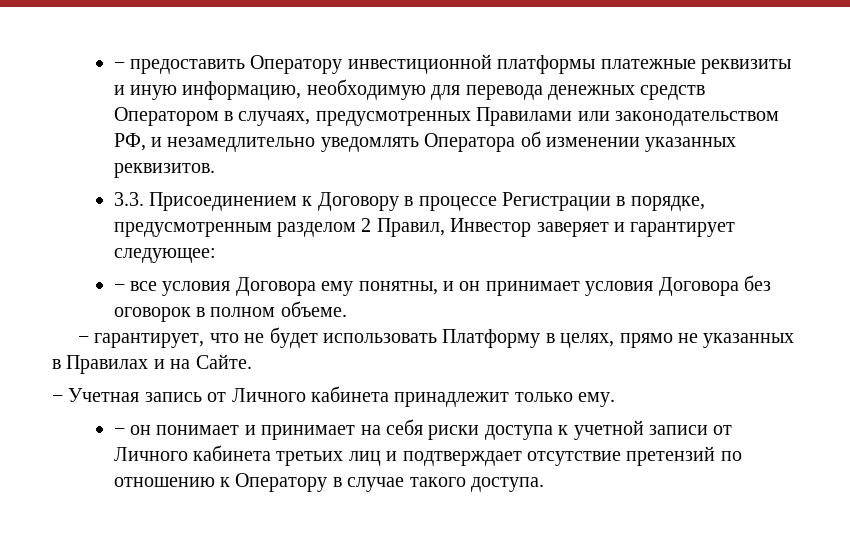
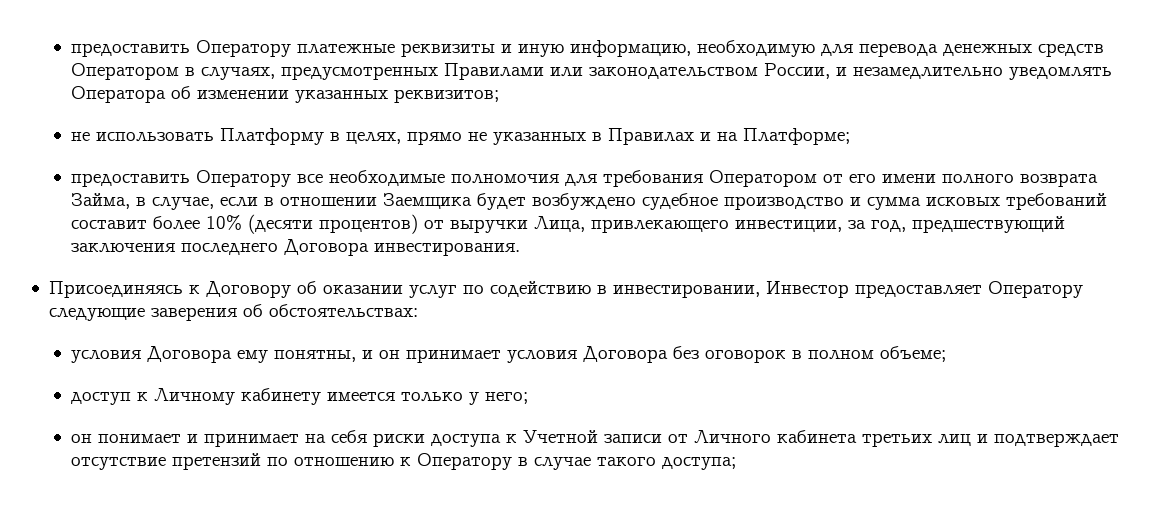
- − предоставить Оператору инвестиционной платформы платежные реквизиты и иную информацию, необходимую для перевода денежных средств Оператором в случаях, предусмотренных Правилами или законодательством РФ, и незамедлительно уведомлять Оператора об изменении указанных реквизитов.
- 3.3. Присоединением к Договору в процессе Регистрации в порядке, предусмотренным разделом 2 Правил, Инвестор заверяет и гарантирует следующее:
- − все условия Договора ему понятны, и он принимает условия Договора без оговорок в полном объеме.
- − гарантирует, что не будет использовать Платформу в целях, прямо не указанных в Правилах и на Сайте.
- − Учетная запись от Личного кабинета принадлежит только ему.
- − он понимает и принимает на себя риски доступа к учетной записи от Личного кабинета третьих лиц и подтверждает отсутствие претензий по отношению к Оператору в случае такого доступа.
+ предоставить Оператору платежные реквизиты и иную информацию, необходимую для перевода денежных средств Оператором в случаях, предусмотренных Правилами или законодательством России, и незамедлительно уведомлять Оператора об изменении указанных реквизитов;
+ не использовать Платформу в целях, прямо не указанных в Правилах и на Платформе;
+ предоставить Оператору все необходимые полномочия для требования Оператором от его имени полного возврата Займа, в случае, если в отношении Заемщика будет возбуждено судебное производство и сумма исковых требований составит более 10% (десяти процентов) от выручки Лица, привлекающего инвестиции, за год, предшествующий заключения последнего Договора инвестирования.
+ Присоединяясь к Договору об оказании услуг по содействию в инвестировании, Инвестор предоставляет Оператору следующие заверения об обстоятельствах:
+ условия Договора ему понятны, и он принимает условия Договора без оговорок в полном объеме;
+ доступ к Личному кабинету имеется только у него;
+ он понимает и принимает на себя риски доступа к Учетной записи от Личного кабинета третьих лиц и подтверждает отсутствие претензий по отношению к Оператору в случае такого доступа;

